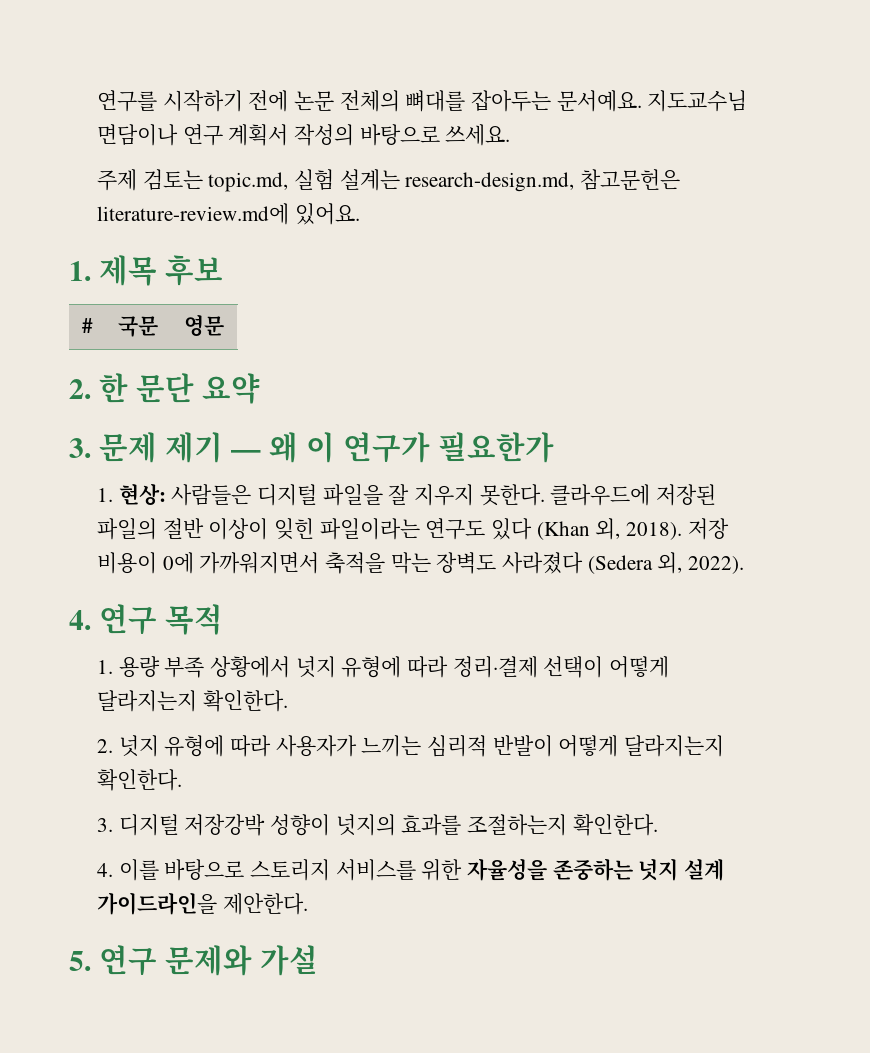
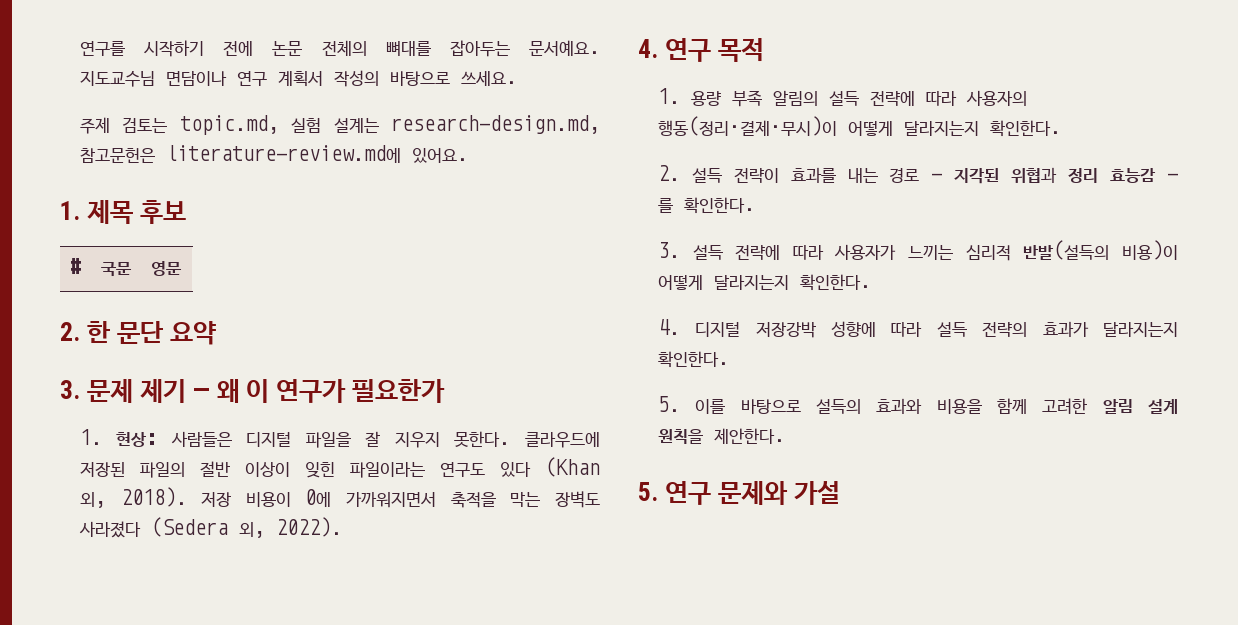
- 1. 용량 부족 상황에서 넛지 유형에 따라 정리·결제 선택이 어떻게 달라지는지 확인한다.
- 2. 넛지 유형에 따라 사용자가 느끼는 심리적 반발이 어떻게 달라지는지 확인한다.
- 3. 디지털 저장강박 성향이 넛지의 효과를 조절하는지 확인한다.
- 4. 이를 바탕으로 스토리지 서비스를 위한 자율성을 존중하는 넛지 설계 가이드라인을 제안한다.
+ 1. 용량 부족 알림의 설득 전략에 따라 사용자의 행동(정리·결제·무시)이 어떻게 달라지는지 확인한다.
+ 2. 설득 전략이 효과를 내는 경로 — 지각된 위협과 정리 효능감 — 를 확인한다.
+ 3. 설득 전략에 따라 사용자가 느끼는 심리적 반발(설득의 비용)이 어떻게 달라지는지 확인한다.
+ 4. 디지털 저장강박 성향에 따라 설득 전략의 효과가 달라지는지 확인한다.
+ 5. 이를 바탕으로 설득의 효과와 비용을 함께 고려한 알림 설계 원칙을 제안한다.

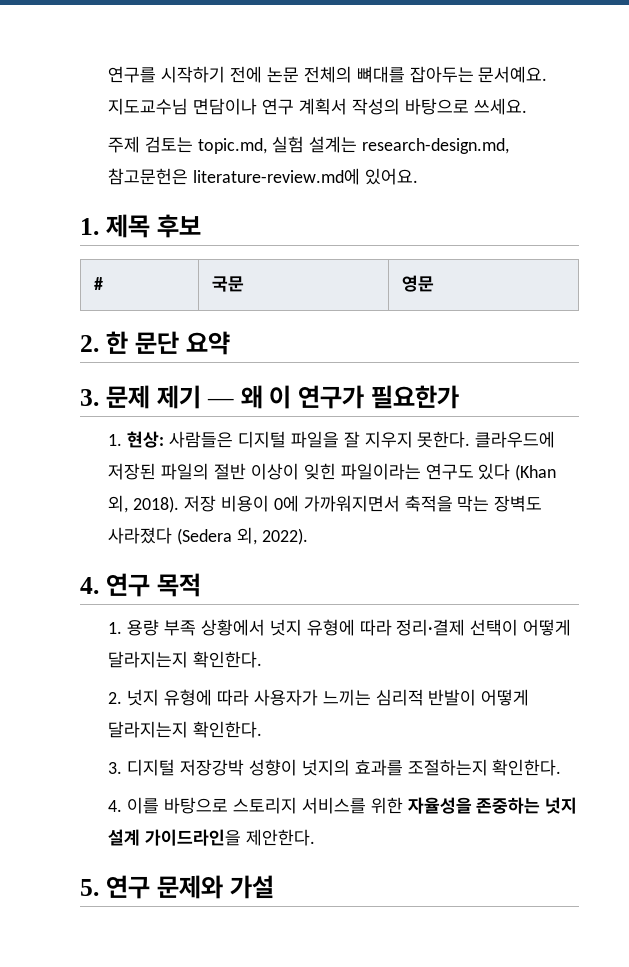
- 1. 용량 부족 알림의 설득 전략에 따라 사용자의 행동(정리·결제·무시)이 어떻게 달라지는지 확인한다.
- 2. 설득 전략이 효과를 내는 경로 — 지각된 위협과 정리 효능감 — 를 확인한다.
- 3. 설득 전략에 따라 사용자가 느끼는 심리적 반발(설득의 비용)이 어떻게 달라지는지 확인한다.
- 4. 디지털 저장강박 성향에 따라 설득 전략의 효과가 달라지는지 확인한다.
- 5. 이를 바탕으로 설득의 효과와 비용을 함께 고려한 알림 설계 원칙을 제안한다.
+ 1. 용량 부족 상황에서 넛지 유형에 따라 정리·결제 선택이 어떻게 달라지는지 확인한다.
+ 2. 넛지 유형에 따라 사용자가 느끼는 심리적 반발이 어떻게 달라지는지 확인한다.
+ 3. 디지털 저장강박 성향이 넛지의 효과를 조절하는지 확인한다.
+ 4. 이를 바탕으로 스토리지 서비스를 위한 자율성을 존중하는 넛지 설계 가이드라인을 제안한다.

